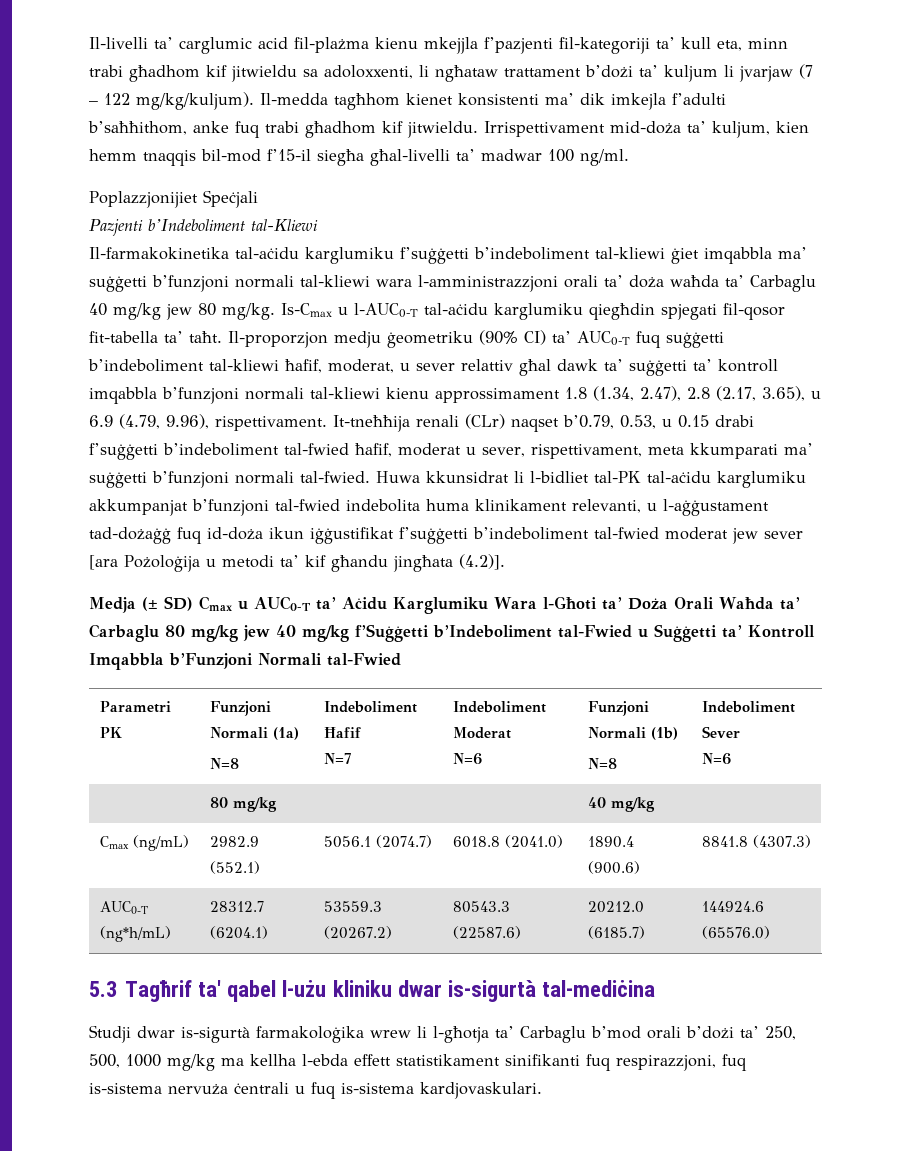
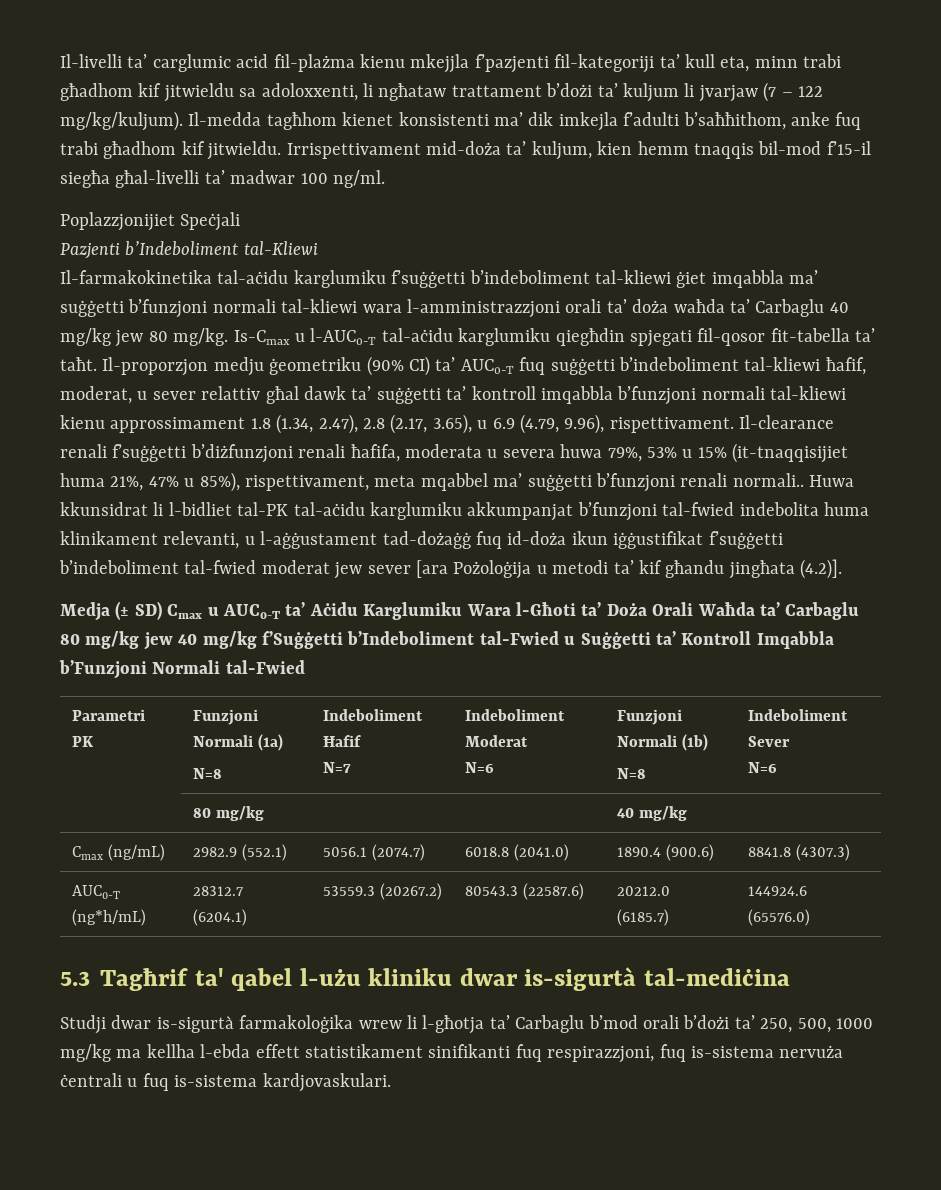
- It-tneħħija renali (CLr) naqset b’0.79, 0.53, u 0.15 drabi f’suġġetti b’indeboliment tal-fwied ħafif, moderat u sever, rispettivament, meta kkumparati ma’ suġġetti b’funzjoni normali tal-fwied.
+ Il-clearance renali f’suġġetti b’diżfunzjoni renali ħafifa, moderata u severa huwa 79%, 53% u 15% (it-tnaqqisijiet huma 21%, 47% u 85%), rispettivament, meta mqabbel ma’ suġġetti b’funzjoni renali normali..

